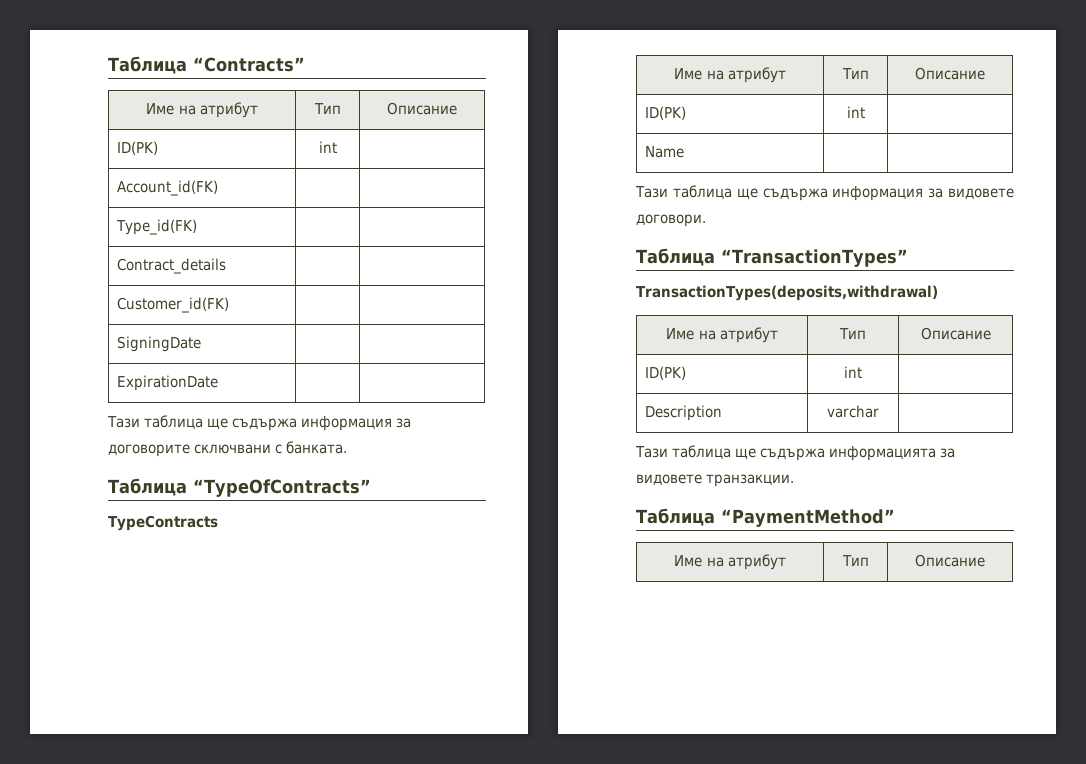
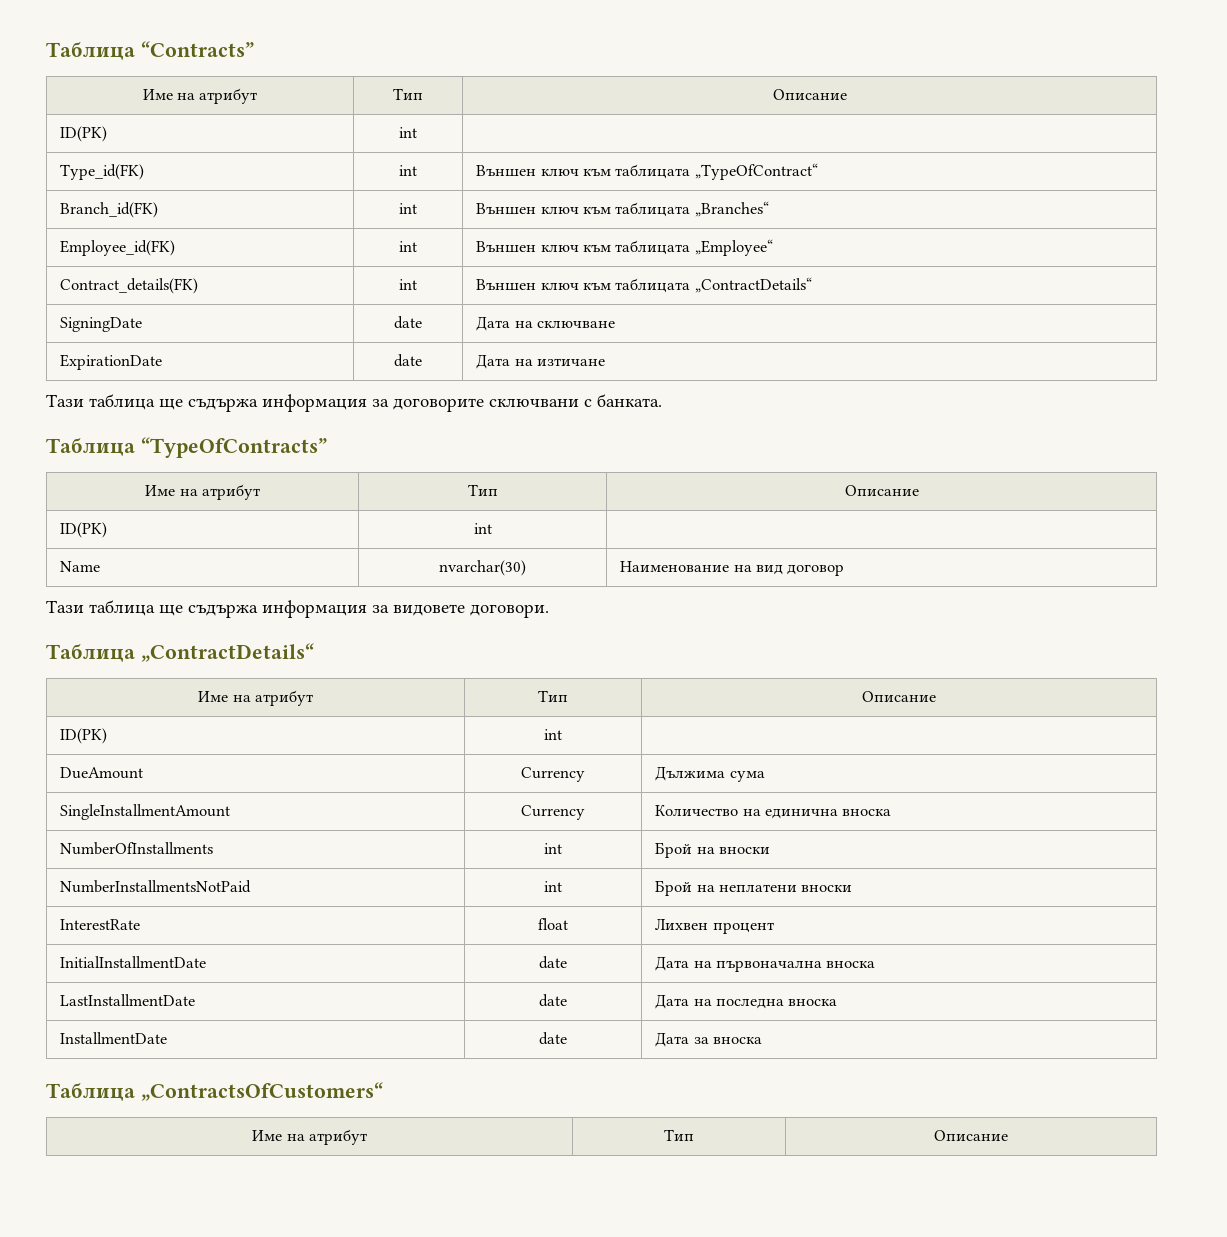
- Account_id(FK) | |
- Type_id(FK) | |
- Contract_details | |
- Customer_id(FK) | |
- SigningDate | |
- ExpirationDate | |
+ Type_id(FK) | int | Външен ключ към таблицата „TypeOfContract“
+ Branch_id(FK) | int | Външен ключ към таблицата „Branches“
+ Employee_id(FK) | int | Външен ключ към таблицата „Employee“
+ Contract_details(FK) | int | Външен ключ към таблицата „ContractDetails“
+ SigningDate | date | Дата на сключване
+ ExpirationDate | date | Дата на изтичане
- TypeContracts
- Name | |
+ Name | nvarchar(30) | Наименование на вид договор
- Таблица “TransactionTypes”
- TransactionTypes(deposits,withdrawal)
+ Таблица „ContractDetails“
  Име на атрибут | Тип | Описание
  ID(PK) | int |
- Description | varchar |
- Тази таблица ще съдържа информацията за видовете транзакции.
- Таблица “PaymentMethod”
+ DueAmount | Currency | Дължима сума
+ SingleInstallmentAmount | Currency | Количество на единична вноска
+ NumberOfInstallments | int | Брой на вноски
+ NumberInstallmentsNotPaid | int | Брой на неплатени вноски
+ InterestRate | float | Лихвен процент
+ InitialInstallmentDate | date | Дата на първоначална вноска
+ LastInstallmentDate | date | Дата на последна вноска
+ InstallmentDate | date | Дата за вноска
+ Таблица „ContractsOfCustomers“

